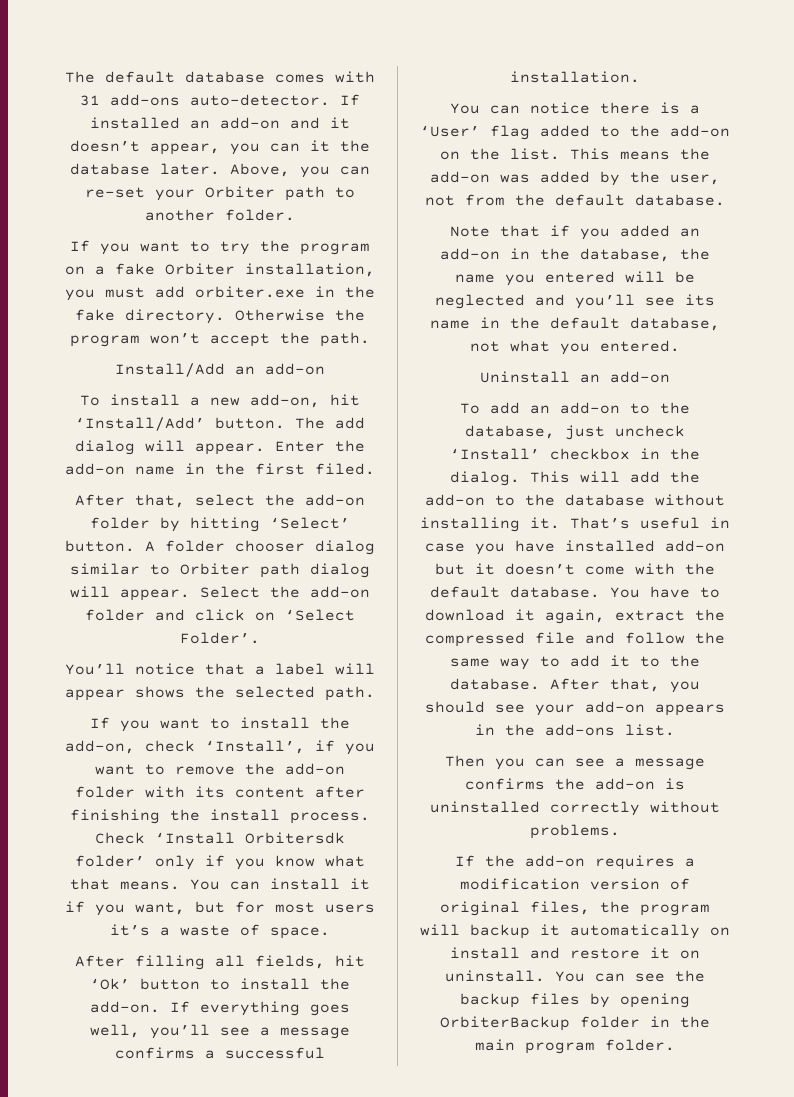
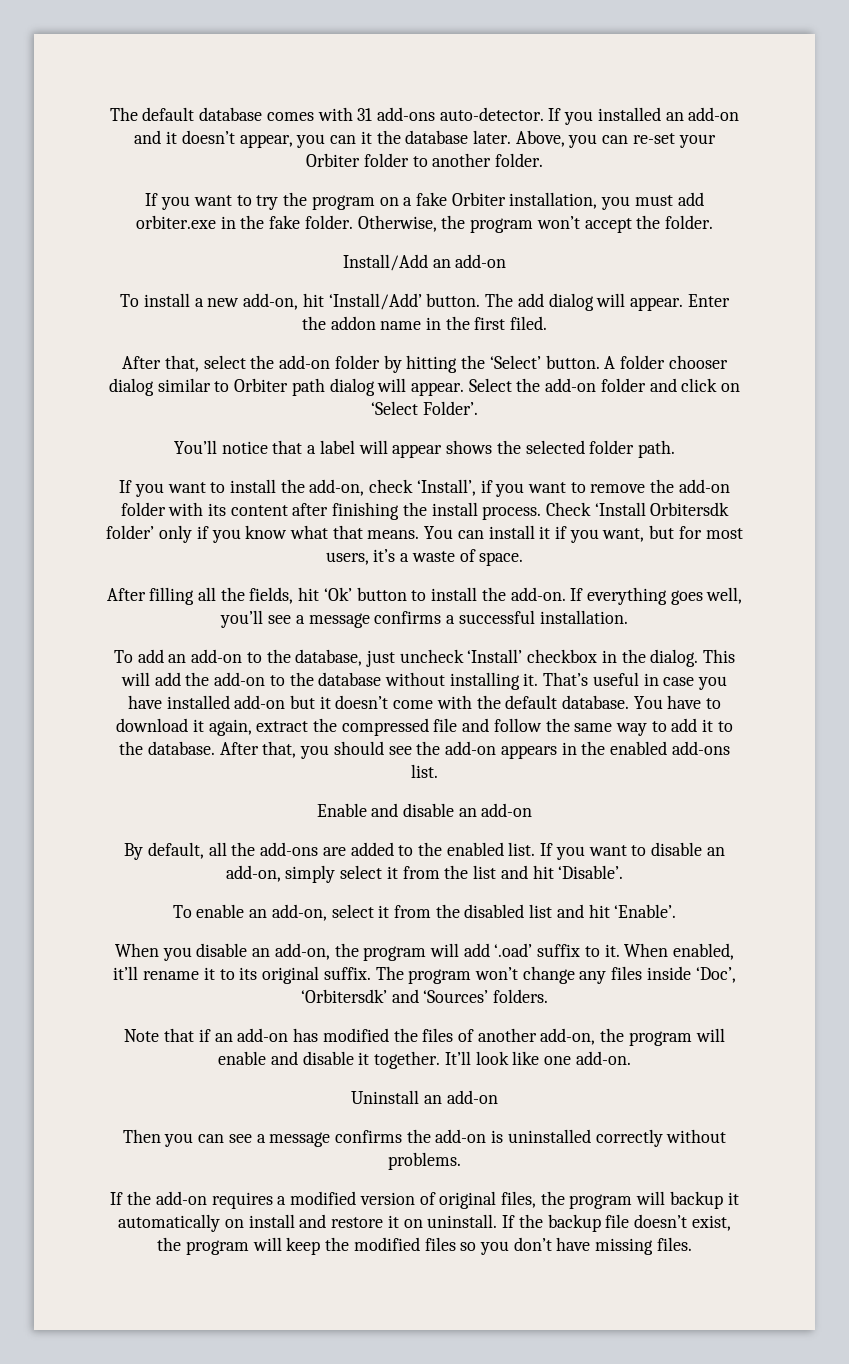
- If installed an add-on and it doesn’t appear, you can it the database later.
+ If you installed an add-on and it doesn’t appear, you can it the database later.
- Above, you can re-set your Orbiter path to another folder.
+ Above, you can re-set your Orbiter folder to another folder.
- If you want to try the program on a fake Orbiter installation, you must add orbiter.exe in the fake directory. Otherwise the program won’t accept the path.
+ If you want to try the program on a fake Orbiter installation, you must add orbiter.exe in the fake folder. Otherwise, the program won’t accept the folder.
- Enter the add-on name in the first filed.
+ Enter the addon name in the first filed.
- After that, select the add-on folder by hitting ‘Select’ button.
+ After that, select the add-on folder by hitting the ‘Select’ button.
- You’ll notice that a label will appear shows the selected path.
+ You’ll notice that a label will appear shows the selected folder path.
- You can install it if you want, but for most users it’s a waste of space.
+ You can install it if you want, but for most users, it’s a waste of space.
- After filling all fields, hit ‘Ok’ button to install the add-on.
+ After filling all the fields, hit ‘Ok’ button to install the add-on.
- You can notice there is a ‘User’ flag added to the add-on on the list. This means the add-on was added by the user, not from the default database.
- Note that if you added an add-on in the database, the name you entered will be neglected and you’ll see its name in the default database, not what you entered.
- Uninstall an add-on
- After that, you should see your add-on appears in the add-ons list.
+ After that, you should see the add-on appears in the enabled add-ons list.
+ Enable and disable an add-on
+ By default, all the add-ons are added to the enabled list. If you want to disable an add-on, simply select it from the list and hit ‘Disable’.
+ To enable an add-on, select it from the disabled list and hit ‘Enable’.
+ When you disable an add-on, the program will add ‘.oad’ suffix to it. When enabled, it’ll rename it to its original suffix. The program won’t change any files inside ‘Doc’, ‘Orbitersdk’ and ‘Sources’ folders.
+ Note that if an add-on has modified the files of another add-on, the program will enable and disable it together. It’ll look like one add-on.
+ Uninstall an add-on
- If the add-on requires a modification version of original files, the program will backup it automatically on install and restore it on uninstall.
+ If the add-on requires a modified version of original files, the program will backup it automatically on install and restore it on uninstall.
- You can see the backup files by opening OrbiterBackup folder in the main program folder.
+ If the backup file doesn’t exist, the program will keep the modified files so you don’t have missing files.

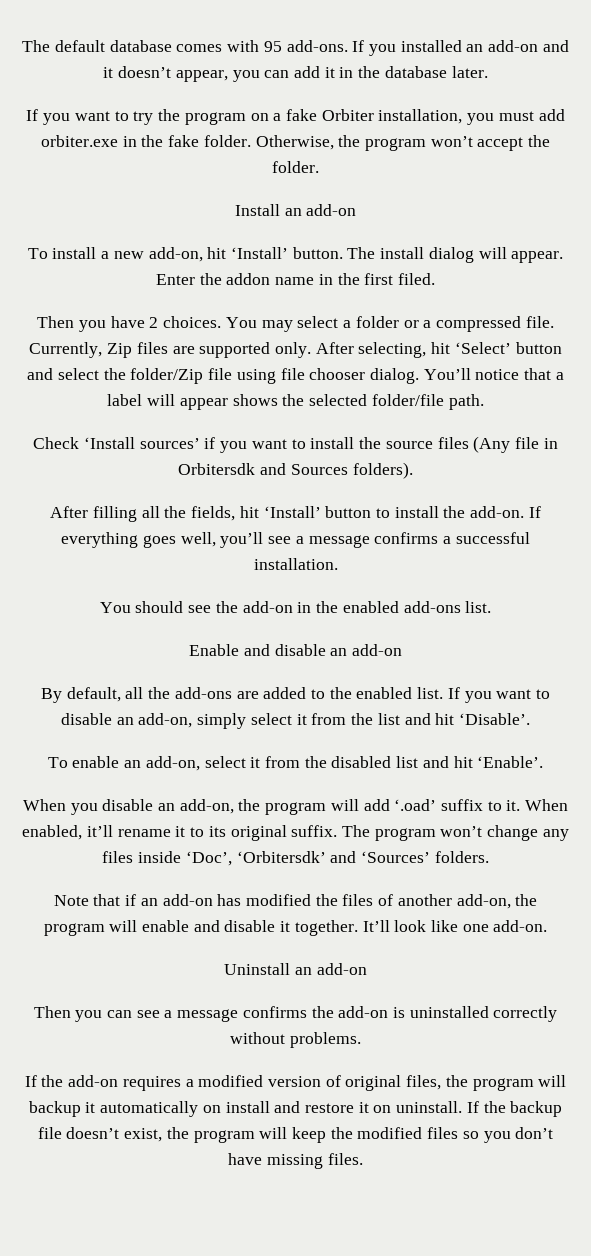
- The default database comes with 31 add-ons auto-detector.
+ The default database comes with 95 add-ons.
- If you installed an add-on and it doesn’t appear, you can it the database later. Above, you can re-set your Orbiter folder to another folder.
+ If you installed an add-on and it doesn’t appear, you can add it in the database later.
- Install/Add an add-on
+ Install an add-on
- To install a new add-on, hit ‘Install/Add’ button.
+ To install a new add-on, hit ‘Install’ button.
- The add dialog will appear.
+ The install dialog will appear.
- After that, select the add-on folder by hitting the ‘Select’ button. A folder chooser dialog similar to Orbiter path dialog will appear. Select the add-on folder and click on ‘Select Folder’.
- You’ll notice that a label will appear shows the selected folder path.
+ Then you have 2 choices. You may select a folder or a compressed file. Currently, Zip files are supported only. After selecting, hit ‘Select’ button and select the folder/Zip file using file chooser dialog. You’ll notice that a label will appear shows the selected folder/file path.
- If you want to install the add-on, check ‘Install’, if you want to remove the add-on folder with its content after finishing the install process. Check ‘Install Orbitersdk folder’ only if you know what that means. You can install it if you want, but for most users, it’s a waste of space.
+ Check ‘Install sources’ if you want to install the source files (Any file in Orbitersdk and Sources folders).
- After filling all the fields, hit ‘Ok’ button to install the add-on.
+ After filling all the fields, hit ‘Install’ button to install the add-on.
- To add an add-on to the database, just uncheck ‘Install’ checkbox in the dialog. This will add the add-on to the database without installing it. That’s useful in case you have installed add-on but it doesn’t come with the default database. You have to download it again, extract the compressed file and follow the same way to add it to the database. After that, you should see the add-on appears in the enabled add-ons list.
+ You should see the add-on in the enabled add-ons list.

